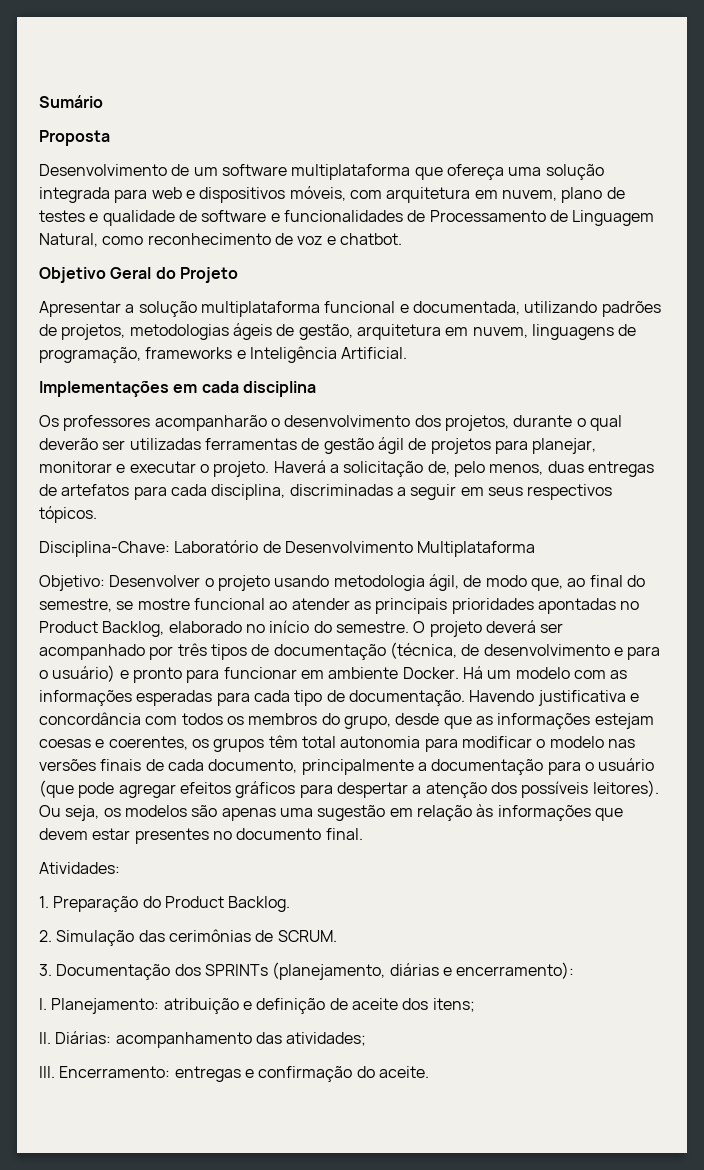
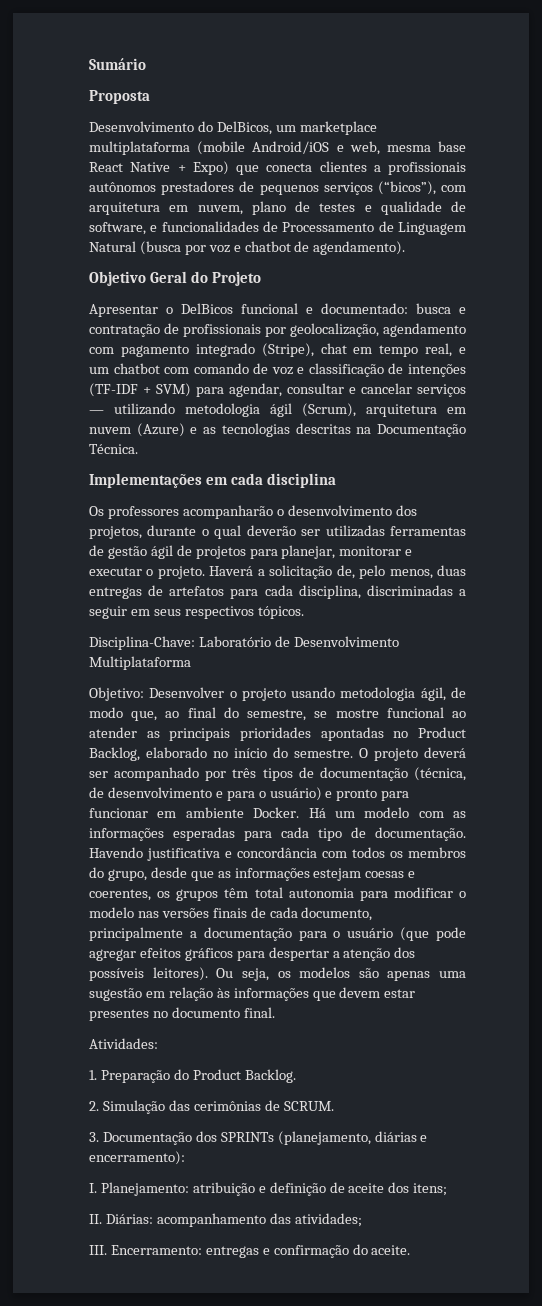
- Desenvolvimento de um software multiplataforma que ofereça uma solução integrada para web e dispositivos móveis, com arquitetura em nuvem, plano de testes e qualidade de software e funcionalidades de Processamento de Linguagem Natural, como reconhecimento de voz e chatbot.
+ Desenvolvimento do DelBicos, um marketplace multiplataforma (mobile Android/iOS e web, mesma base React Native + Expo) que conecta clientes a profissionais autônomos prestadores de pequenos serviços (“bicos”), com arquitetura em nuvem, plano de testes e qualidade de software, e funcionalidades de Processamento de Linguagem Natural (busca por voz e chatbot de agendamento).
- Apresentar a solução multiplataforma funcional e documentada, utilizando padrões de projetos, metodologias ágeis de gestão, arquitetura em nuvem, linguagens de programação, frameworks e Inteligência Artificial.
+ Apresentar o DelBicos funcional e documentado: busca e contratação de profissionais por geolocalização, agendamento com pagamento integrado (Stripe), chat em tempo real, e um chatbot com comando de voz e classificação de intenções (TF-IDF + SVM) para agendar, consultar e cancelar serviços — utilizando metodologia ágil (Scrum), arquitetura em nuvem (Azure) e as tecnologias descritas na Documentação Técnica.

